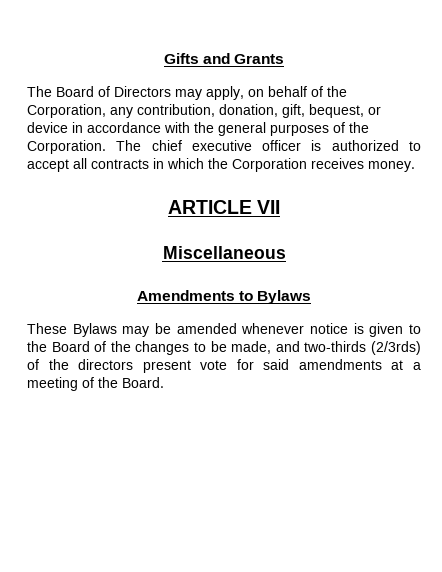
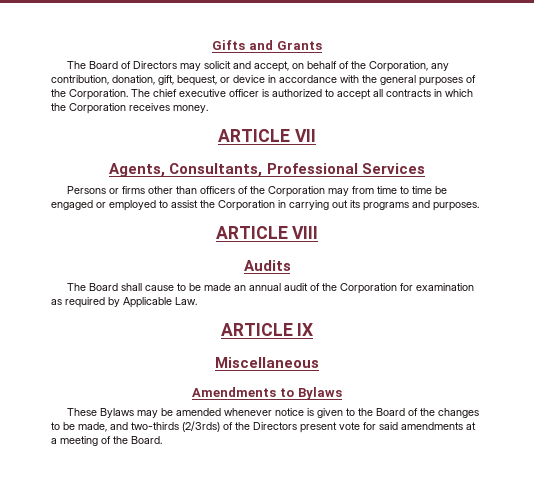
- The Board of Directors may apply, on behalf of the Corporation, any contribution, donation, gift, bequest, or device in accordance with the general purposes of the Corporation.
+ The Board of Directors may solicit and accept, on behalf of the Corporation, any contribution, donation, gift, bequest, or device in accordance with the general purposes of the Corporation.
+ Agents, Consultants, Professional Services
+ Persons or firms other than officers of the Corporation may from time to time be engaged or employed to assist the Corporation in carrying out its programs and purposes.
+ ARTICLE VIII
+ Audits
+ The Board shall cause to be made an annual audit of the Corporation for examination as required by Applicable Law.
+ ARTICLE IX
- These Bylaws may be amended whenever notice is given to the Board of the changes to be made, and two-thirds (2/3rds) of the directors present vote for said amendments at a meeting of the Board.
+ These Bylaws may be amended whenever notice is given to the Board of the changes to be made, and two-thirds (2/3rds) of the Directors present vote for said amendments at a meeting of the Board.

